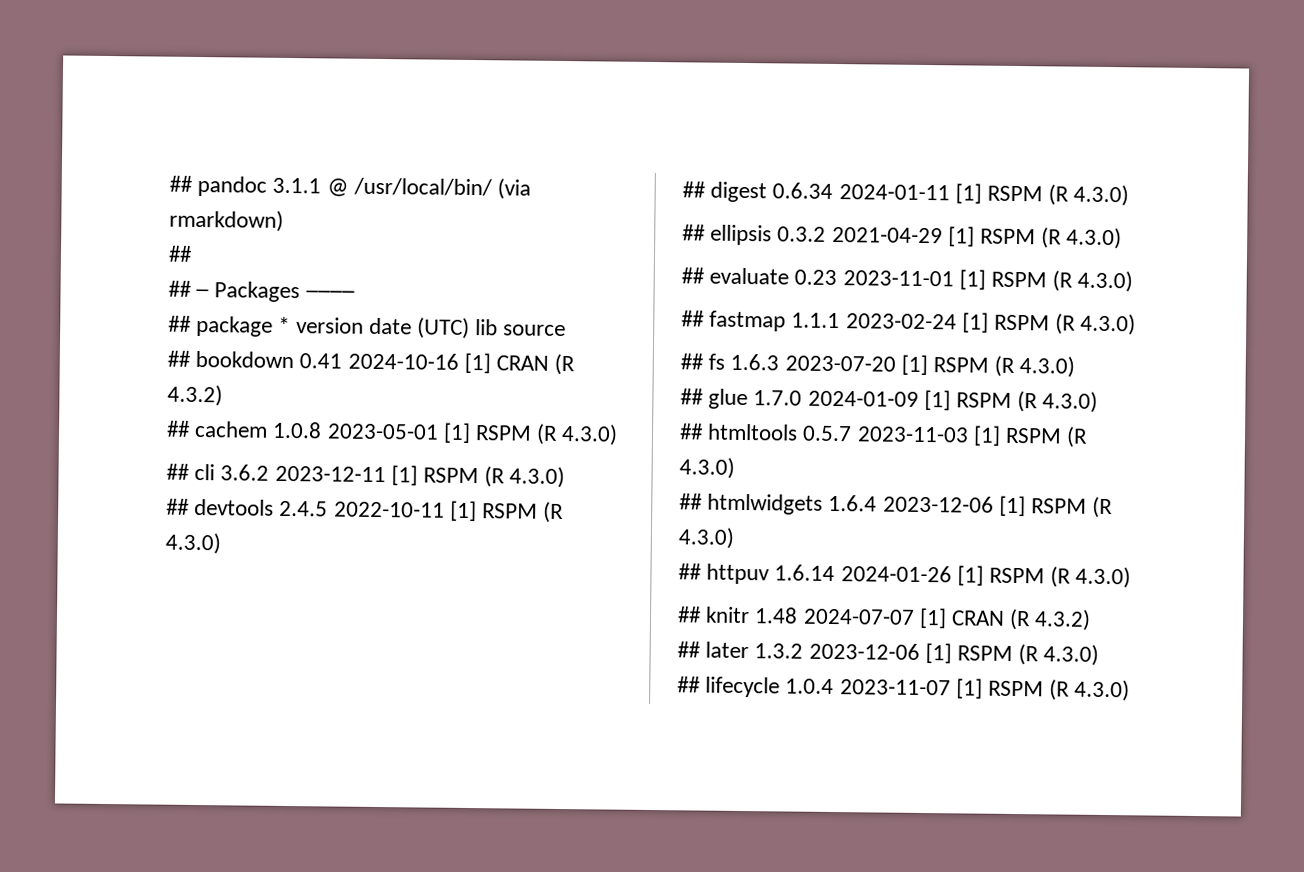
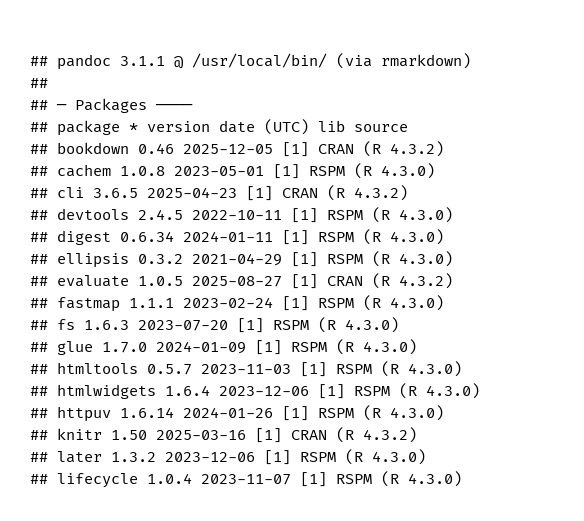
- ## bookdown 0.41 2024-10-16 [1] CRAN (R 4.3.2)
+ ## bookdown 0.46 2025-12-05 [1] CRAN (R 4.3.2)
- ## cli 3.6.2 2023-12-11 [1] RSPM (R 4.3.0)
+ ## cli 3.6.5 2025-04-23 [1] CRAN (R 4.3.2)
- ## evaluate 0.23 2023-11-01 [1] RSPM (R 4.3.0)
+ ## evaluate 1.0.5 2025-08-27 [1] CRAN (R 4.3.2)
- ## knitr 1.48 2024-07-07 [1] CRAN (R 4.3.2)
+ ## knitr 1.50 2025-03-16 [1] CRAN (R 4.3.2)

